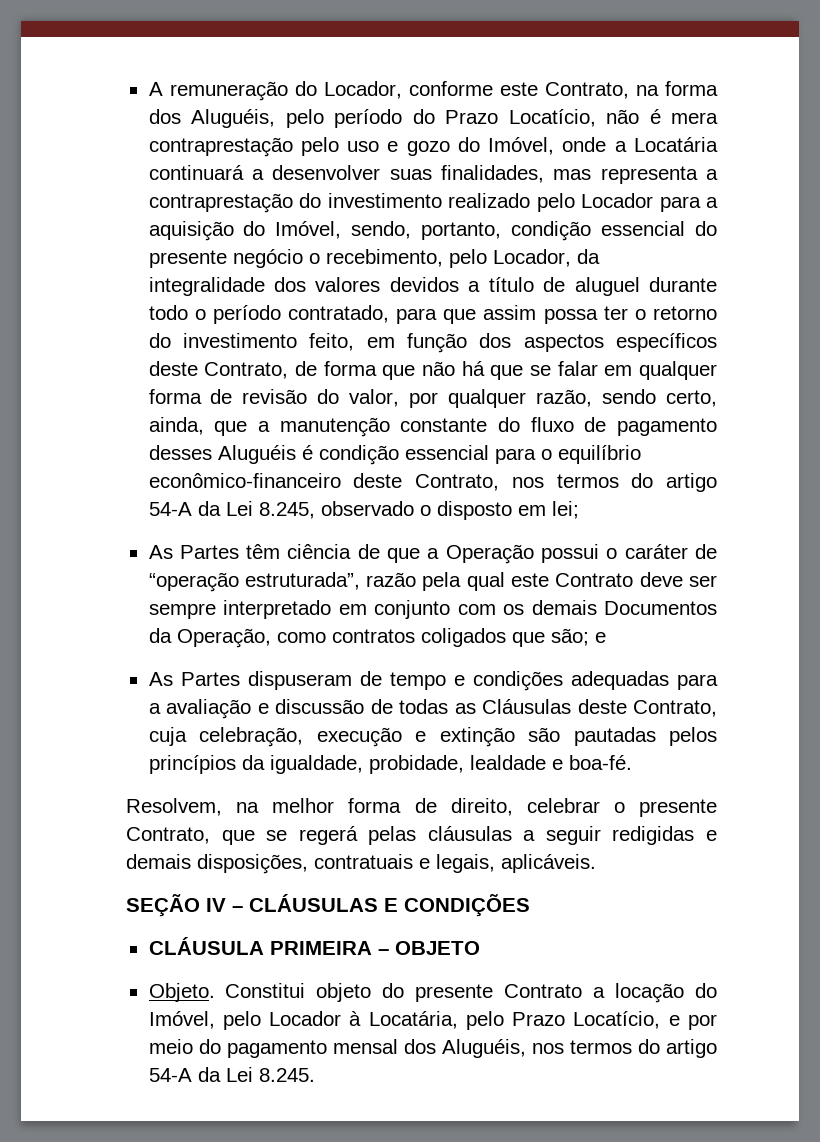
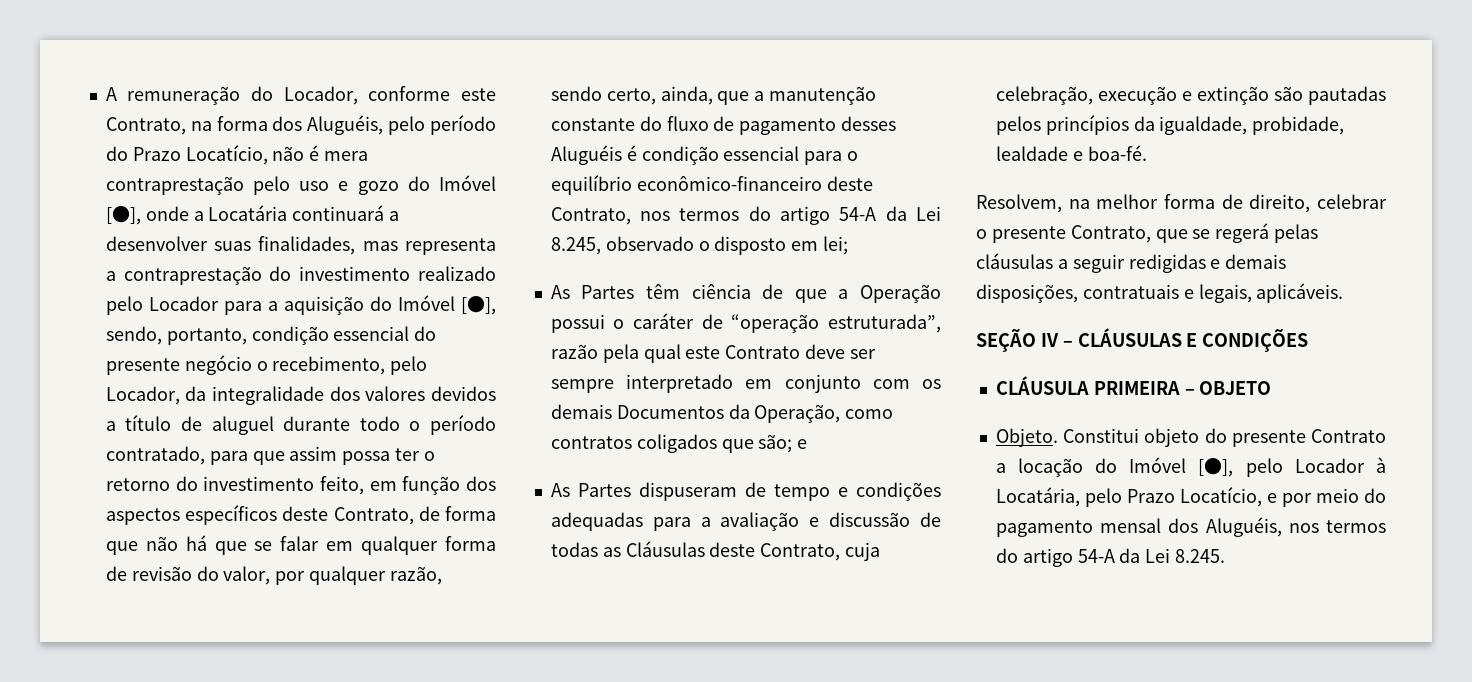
- A remuneração do Locador, conforme este Contrato, na forma dos Aluguéis, pelo período do Prazo Locatício, não é mera contraprestação pelo uso e gozo do Imóvel, onde a Locatária continuará a desenvolver suas finalidades, mas representa a contraprestação do investimento realizado pelo Locador para a aquisição do Imóvel, sendo, portanto, condição essencial do presente negócio o recebimento, pelo Locador, da integralidade dos valores devidos a título de aluguel durante todo o período contratado, para que assim possa ter o retorno do investimento feito, em função dos aspectos específicos deste Contrato, de forma que não há que se falar em qualquer forma de revisão do valor, por qualquer razão, sendo certo, ainda, que a manutenção constante do fluxo de pagamento desses Aluguéis é condição essencial para o equilíbrio econômico-financeiro deste Contrato, nos termos do artigo 54-A da Lei 8.245, observado o disposto em lei;
+ A remuneração do Locador, conforme este Contrato, na forma dos Aluguéis, pelo período do Prazo Locatício, não é mera contraprestação pelo uso e gozo do Imóvel [●], onde a Locatária continuará a desenvolver suas finalidades, mas representa a contraprestação do investimento realizado pelo Locador para a aquisição do Imóvel [●], sendo, portanto, condição essencial do presente negócio o recebimento, pelo Locador, da integralidade dos valores devidos a título de aluguel durante todo o período contratado, para que assim possa ter o retorno do investimento feito, em função dos aspectos específicos deste Contrato, de forma que não há que se falar em qualquer forma de revisão do valor, por qualquer razão, sendo certo, ainda, que a manutenção constante do fluxo de pagamento desses Aluguéis é condição essencial para o equilíbrio econômico-financeiro deste Contrato, nos termos do artigo 54-A da Lei 8.245, observado o disposto em lei;
- Constitui objeto do presente Contrato a locação do Imóvel, pelo Locador à Locatária, pelo Prazo Locatício, e por meio do pagamento mensal dos Aluguéis, nos termos do artigo 54-A da Lei 8.245.
+ Constitui objeto do presente Contrato a locação do Imóvel [●], pelo Locador à Locatária, pelo Prazo Locatício, e por meio do pagamento mensal dos Aluguéis, nos termos do artigo 54-A da Lei 8.245.

